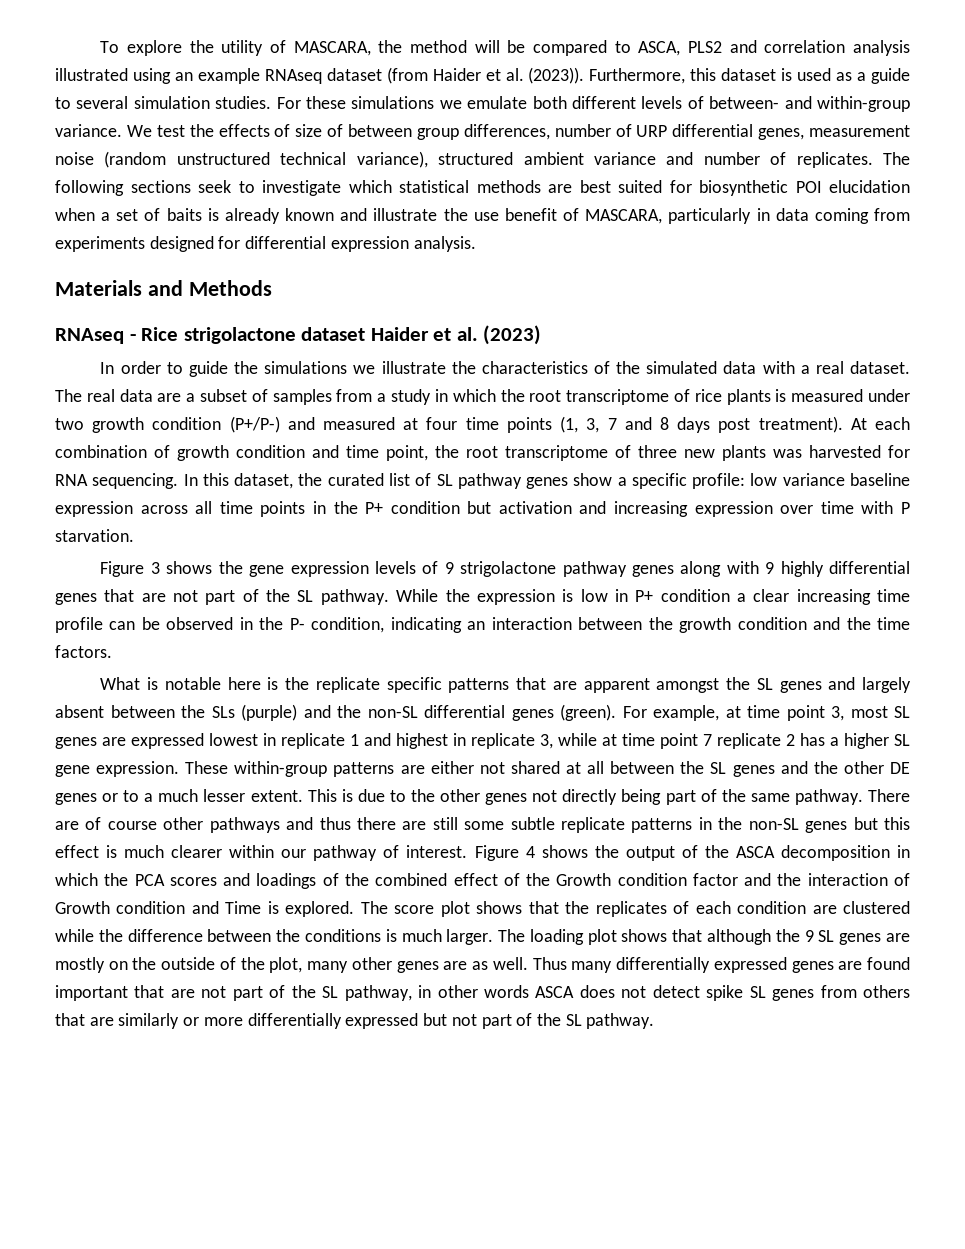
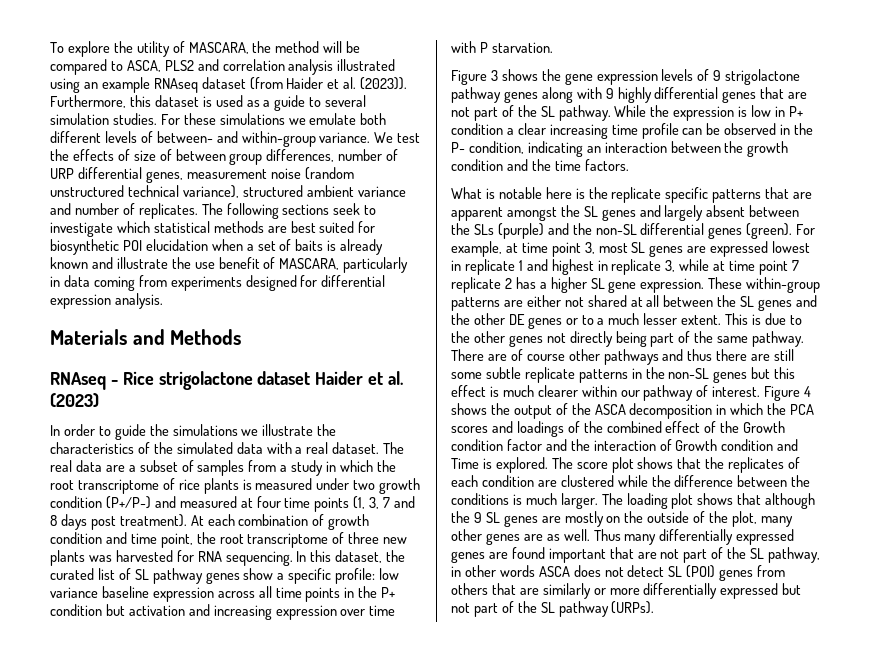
- Thus many differentially expressed genes are found important that are not part of the SL pathway, in other words ASCA does not detect spike SL genes from others that are similarly or more differentially expressed but not part of the SL pathway.
+ Thus many differentially expressed genes are found important that are not part of the SL pathway, in other words ASCA does not detect SL (POI) genes from others that are similarly or more differentially expressed but not part of the SL pathway (URPs).

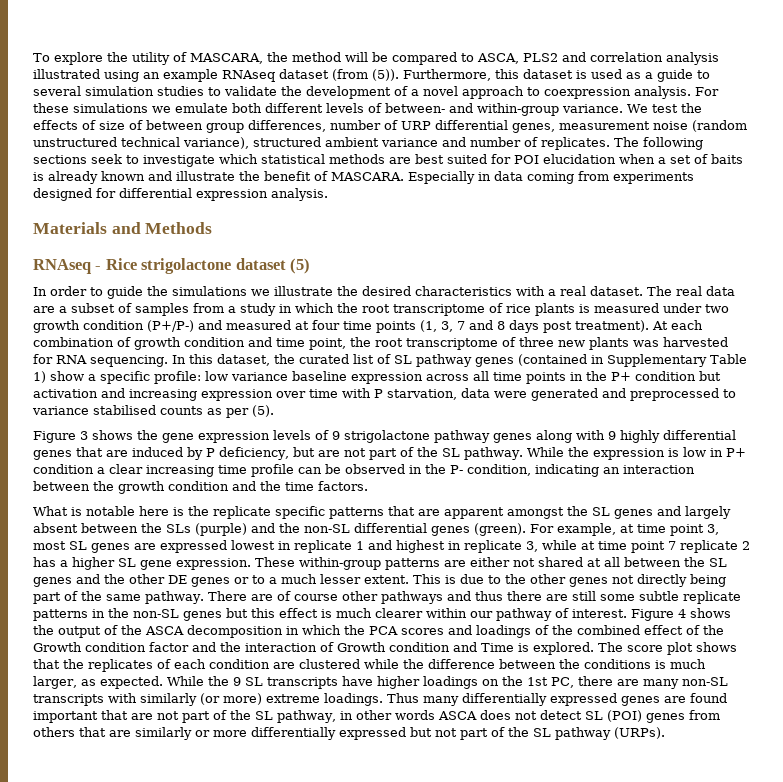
- To explore the utility of MASCARA, the method will be compared to ASCA, PLS2 and correlation analysis illustrated using an example RNAseq dataset (from Haider et al. (2023)).
+ To explore the utility of MASCARA, the method will be compared to ASCA, PLS2 and correlation analysis illustrated using an example RNAseq dataset (from (5)).
- Furthermore, this dataset is used as a guide to several simulation studies.
+ Furthermore, this dataset is used as a guide to several simulation studies to validate the development of a novel approach to coexpression analysis.
- The following sections seek to investigate which statistical methods are best suited for biosynthetic POI elucidation when a set of baits is already known and illustrate the use benefit of MASCARA, particularly in data coming from experiments designed for differential expression analysis.
+ The following sections seek to investigate which statistical methods are best suited for POI elucidation when a set of baits is already known and illustrate the benefit of MASCARA. Especially in data coming from experiments designed for differential expression analysis.
- RNAseq - Rice strigolactone dataset Haider et al. (2023)
+ RNAseq - Rice strigolactone dataset (5)
- In order to guide the simulations we illustrate the characteristics of the simulated data with a real dataset.
+ In order to guide the simulations we illustrate the desired characteristics with a real dataset.
- In this dataset, the curated list of SL pathway genes show a specific profile: low variance baseline expression across all time points in the P+ condition but activation and increasing expression over time with P starvation.
+ In this dataset, the curated list of SL pathway genes (contained in Supplementary Table 1) show a specific profile: low variance baseline expression across all time points in the P+ condition but activation and increasing expression over time with P starvation, data were generated and preprocessed to variance stabilised counts as per (5).
- Figure 3 shows the gene expression levels of 9 strigolactone pathway genes along with 9 highly differential genes that are not part of the SL pathway.
+ Figure 3 shows the gene expression levels of 9 strigolactone pathway genes along with 9 highly differential genes that are induced by P deficiency, but are not part of the SL pathway.
- The score plot shows that the replicates of each condition are clustered while the difference between the conditions is much larger. The loading plot shows that although the 9 SL genes are mostly on the outside of the plot, many other genes are as well.
+ The score plot shows that the replicates of each condition are clustered while the difference between the conditions is much larger, as expected. While the 9 SL transcripts have higher loadings on the 1st PC, there are many non-SL transcripts with similarly (or more) extreme loadings.

